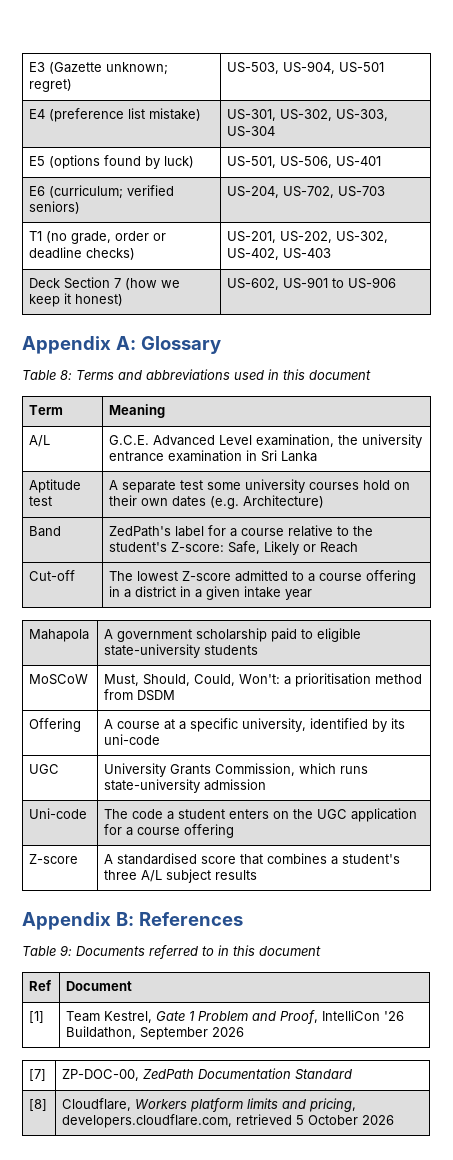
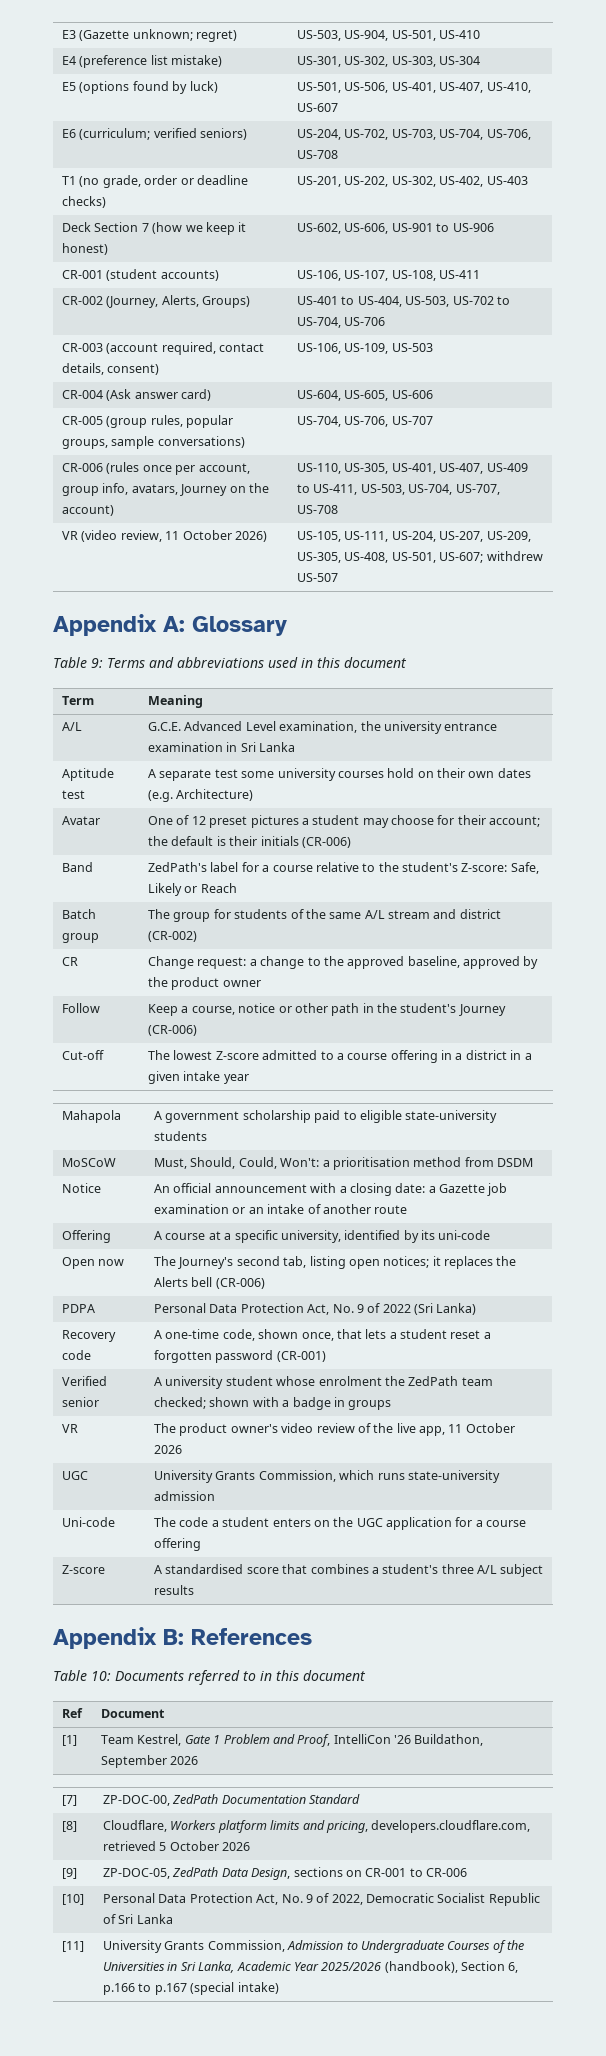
- E3 (Gazette unknown; regret) | US-503, US-904, US-501
+ E3 (Gazette unknown; regret) | US-503, US-904, US-501, US-410
- E5 (options found by luck) | US-501, US-506, US-401
+ E5 (options found by luck) | US-501, US-506, US-401, US-407, US-410, US-607
- E6 (curriculum; verified seniors) | US-204, US-702, US-703
+ E6 (curriculum; verified seniors) | US-204, US-702, US-703, US-704, US-706, US-708
- Deck Section 7 (how we keep it honest) | US-602, US-901 to US-906
+ Deck Section 7 (how we keep it honest) | US-602, US-606, US-901 to US-906
+ CR-001 (student accounts) | US-106, US-107, US-108, US-411
+ CR-002 (Journey, Alerts, Groups) | US-401 to US-404, US-503, US-702 to US-704, US-706
+ CR-003 (account required, contact details, consent) | US-106, US-109, US-503
+ CR-004 (Ask answer card) | US-604, US-605, US-606
+ CR-005 (group rules, popular groups, sample conversations) | US-704, US-706, US-707
+ CR-006 (rules once per account, group info, avatars, Journey on the account) | US-110, US-305, US-401, US-407, US-409 to US-411, US-503, US-704, US-707, US-708
+ VR (video review, 11 October 2026) | US-105, US-111, US-204, US-207, US-209, US-305, US-408, US-501, US-607; withdrew US-507
- Table 8: Terms and abbreviations used in this document
+ Table 9: Terms and abbreviations used in this document
+ Avatar | One of 12 preset pictures a student may choose for their account; the default is their initials (CR-006)
+ Batch group | The group for students of the same A/L stream and district (CR-002)
+ CR | Change request: a change to the approved baseline, approved by the product owner
+ Follow | Keep a course, notice or other path in the student's Journey (CR-006)
+ Notice | An official announcement with a closing date: a Gazette job examination or an intake of another route
+ Open now | The Journey's second tab, listing open notices; it replaces the Alerts bell (CR-006)
+ PDPA | Personal Data Protection Act, No. 9 of 2022 (Sri Lanka)
+ Recovery code | A one-time code, shown once, that lets a student reset a forgotten password (CR-001)
+ Verified senior | A university student whose enrolment the ZedPath team checked; shown with a badge in groups
+ VR | The product owner's video review of the live app, 11 October 2026
- Table 9: Documents referred to in this document
+ Table 10: Documents referred to in this document
+ [9] | ZP-DOC-05, ZedPath Data Design, sections on CR-001 to CR-006
+ [10] | Personal Data Protection Act, No. 9 of 2022, Democratic Socialist Republic of Sri Lanka
+ [11] | University Grants Commission, Admission to Undergraduate Courses of the Universities in Sri Lanka, Academic Year 2025/2026 (handbook), Section 6, p.166 to p.167 (special intake)

